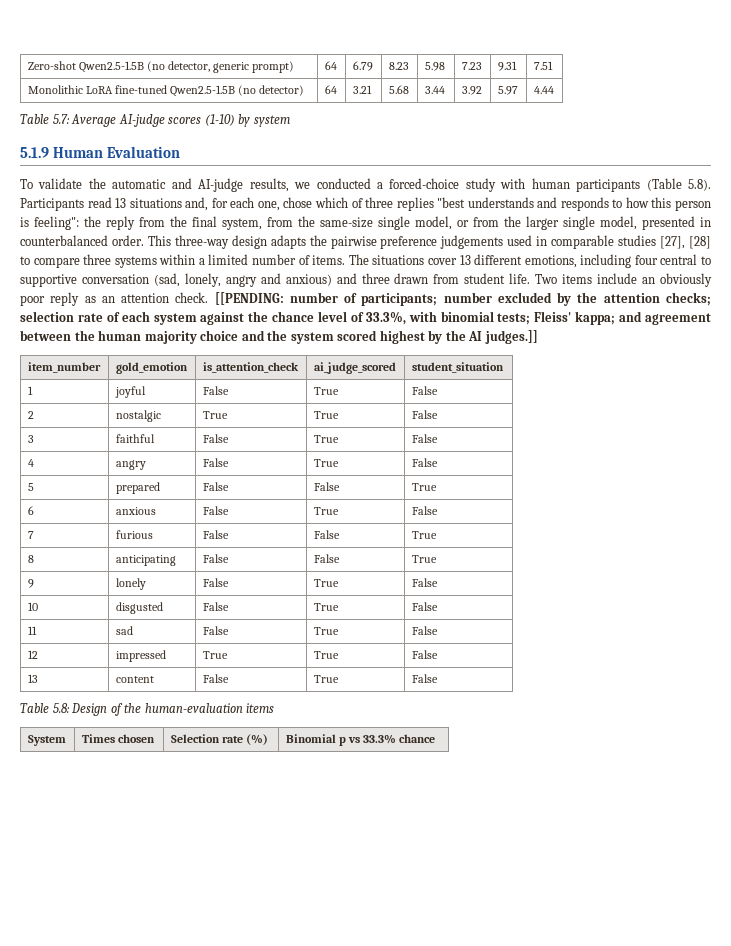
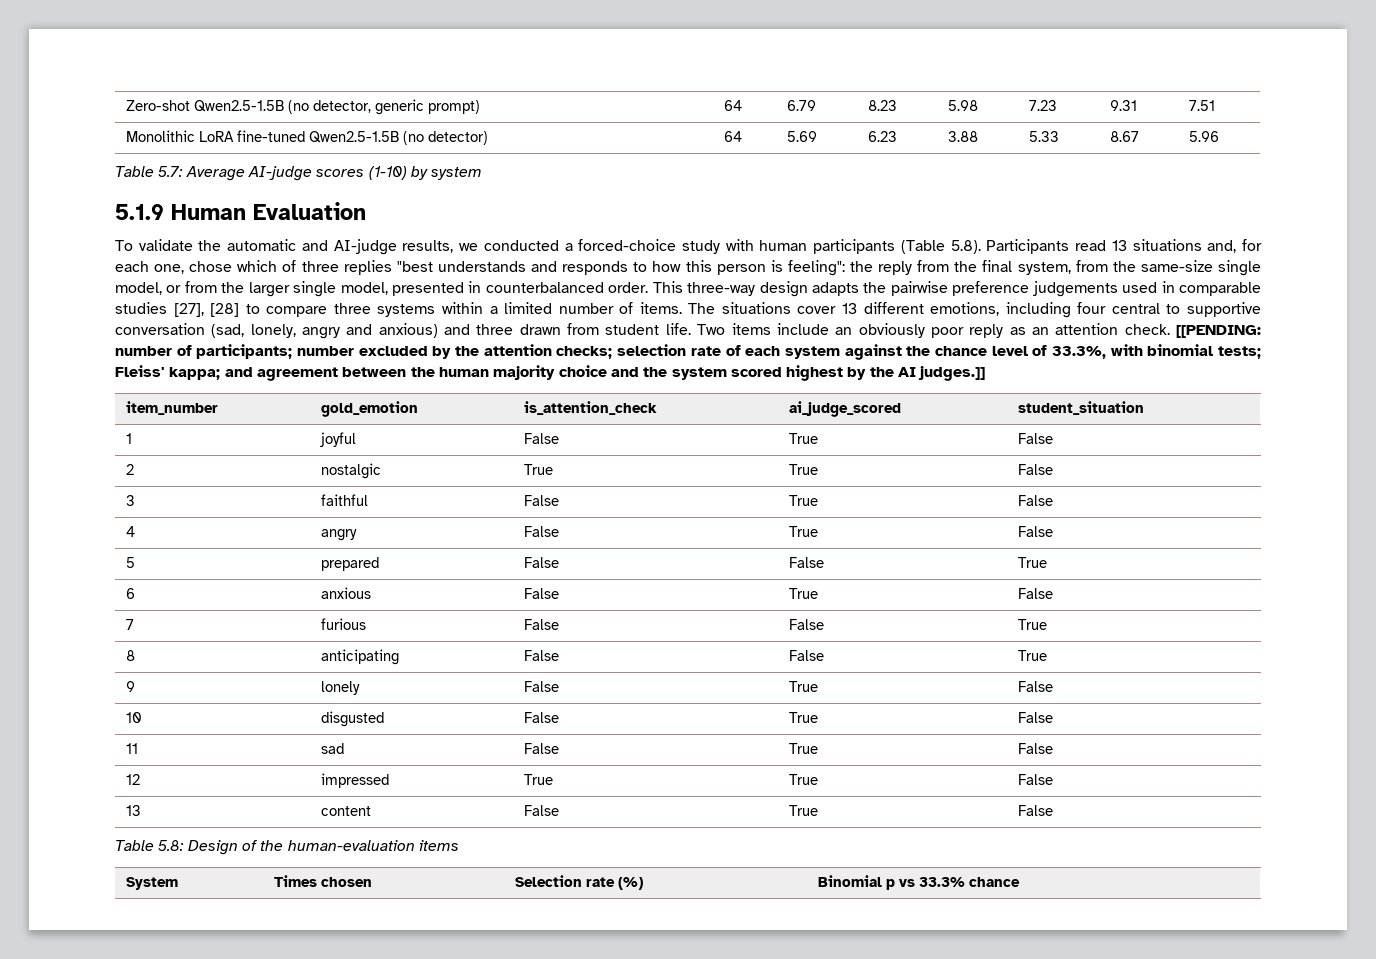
- Monolithic LoRA fine-tuned Qwen2.5-1.5B (no detector) | 64 | 3.21 | 5.68 | 3.44 | 3.92 | 5.97 | 4.44
+ Monolithic LoRA fine-tuned Qwen2.5-1.5B (no detector) | 64 | 5.69 | 6.23 | 3.88 | 5.33 | 8.67 | 5.96

